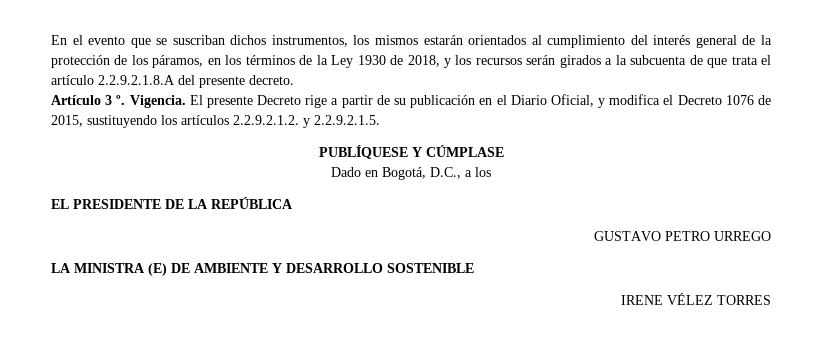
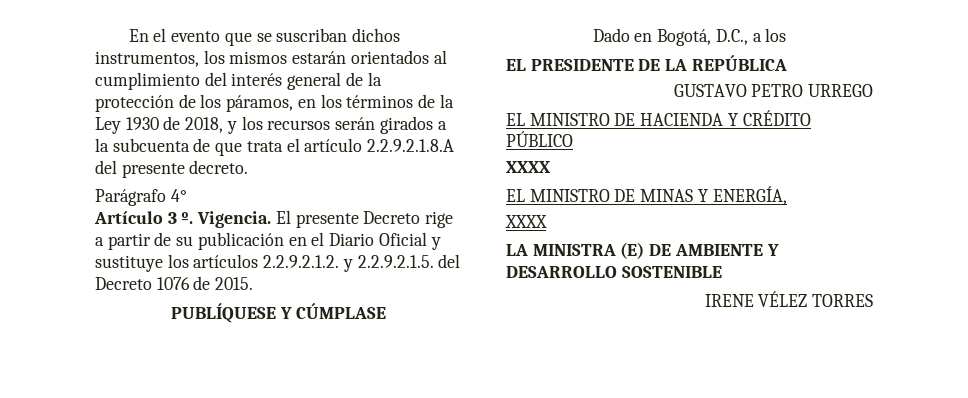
+ Parágrafo 4°
- El presente Decreto rige a partir de su publicación en el Diario Oficial, y modifica el Decreto 1076 de 2015, sustituyendo los artículos 2.2.9.2.1.2. y 2.2.9.2.1.5.
+ El presente Decreto rige a partir de su publicación en el Diario Oficial y sustituye los artículos 2.2.9.2.1.2. y 2.2.9.2.1.5. del Decreto 1076 de 2015.
+ EL MINISTRO DE HACIENDA Y CRÉDITO PÚBLICO
+ XXXX
+ EL MINISTRO DE MINAS Y ENERGÍA,
+ XXXX

